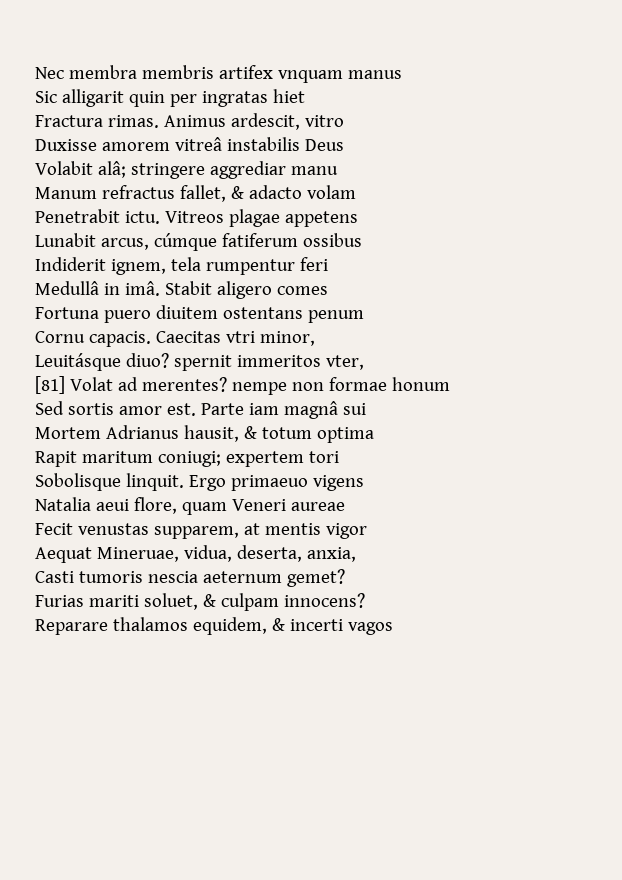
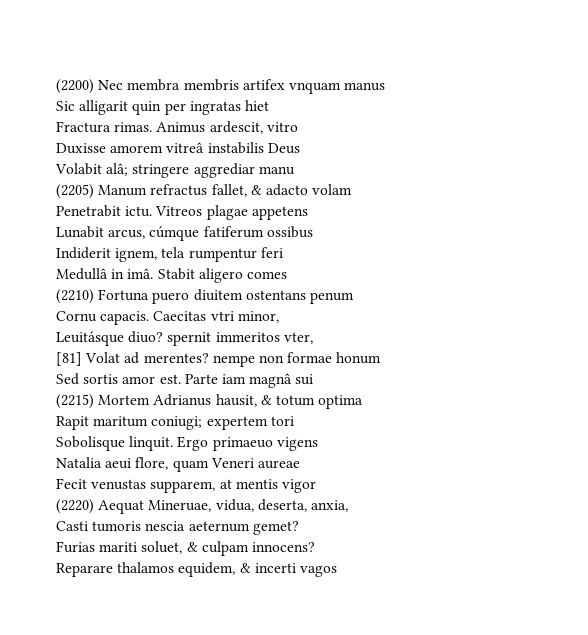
- Nec membra membris artifex vnquam manus
+ (2200) Nec membra membris artifex vnquam manus
- Manum refractus fallet, & adacto volam
+ (2205) Manum refractus fallet, & adacto volam
- Fortuna puero diuitem ostentans penum
+ (2210) Fortuna puero diuitem ostentans penum
- Mortem Adrianus hausit, & totum optima
+ (2215) Mortem Adrianus hausit, & totum optima
- Aequat Mineruae, vidua, deserta, anxia,
+ (2220) Aequat Mineruae, vidua, deserta, anxia,

